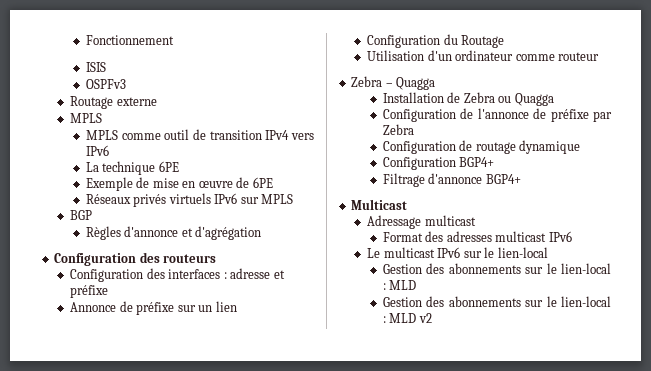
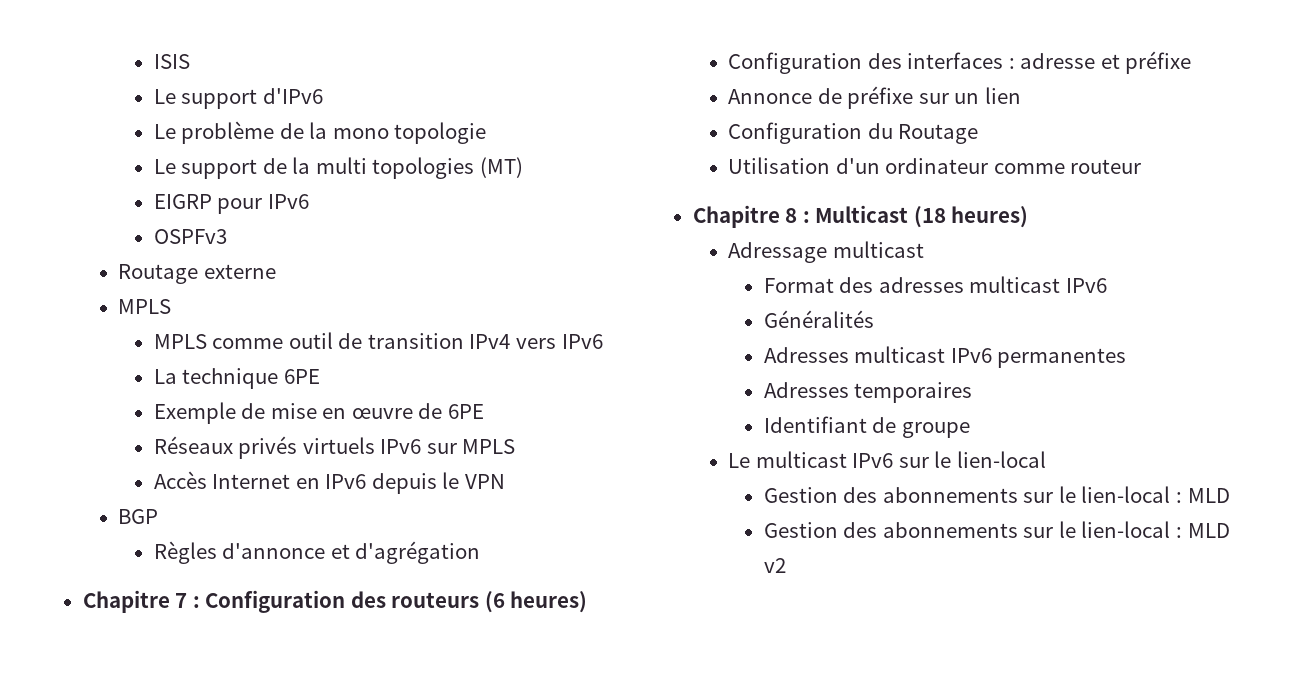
- Fonctionnement
  ISIS
+ Le support d'IPv6
+ Le problème de la mono topologie
+ Le support de la multi topologies (MT)
+ EIGRP pour IPv6
+ Accès Internet en IPv6 depuis le VPN
- Configuration des routeurs
+ Chapitre 7 : Configuration des routeurs (6 heures)
- Zebra – Quagga
- Installation de Zebra ou Quagga
- Configuration de l'annonce de préfixe par Zebra
- Configuration de routage dynamique
- Configuration BGP4+
- Filtrage d'annonce BGP4+
- Multicast
+ Chapitre 8 : Multicast (18 heures)
+ Généralités
+ Adresses multicast IPv6 permanentes
+ Adresses temporaires
+ Identifiant de groupe

